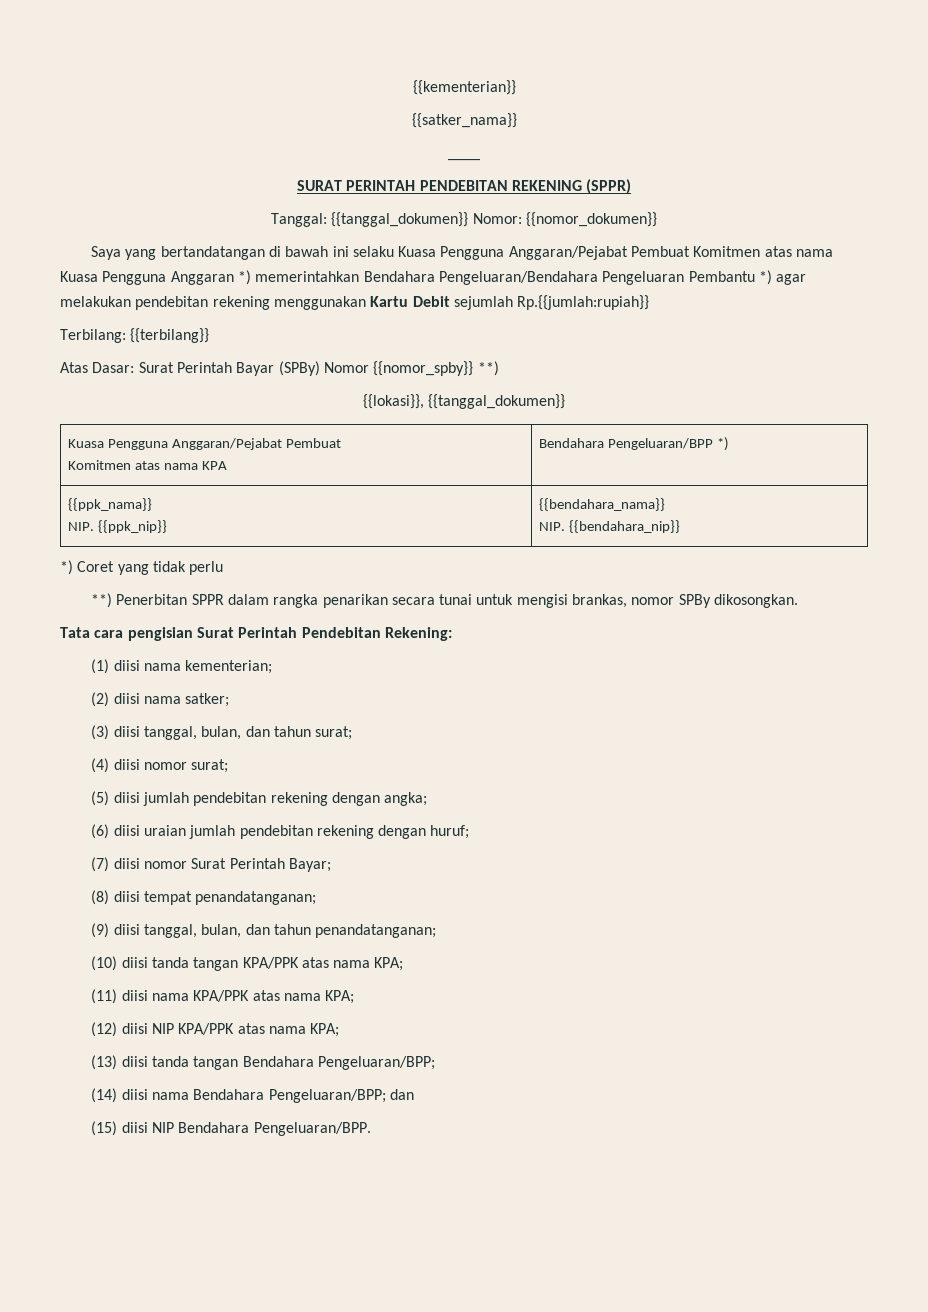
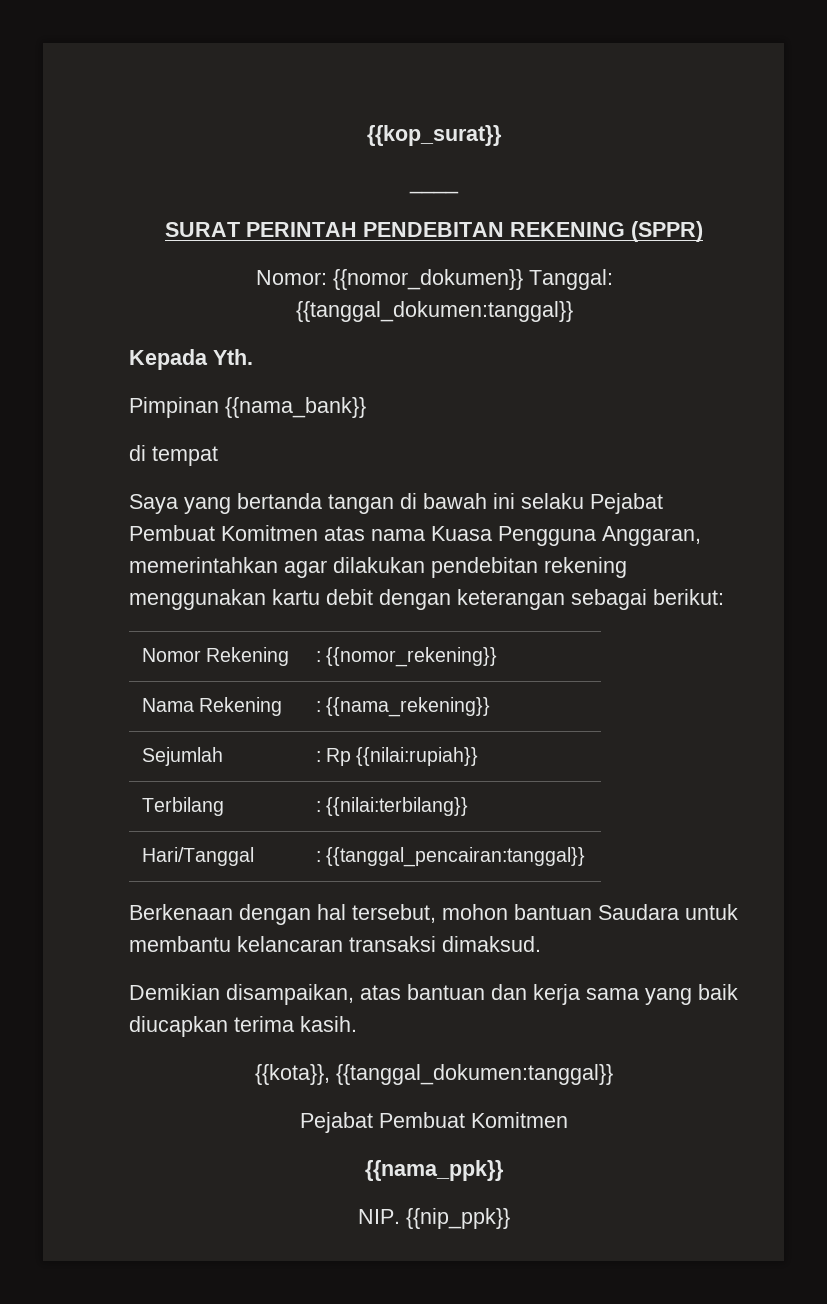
- {{kementerian}}
- {{satker_nama}}
+ {{kop_surat}}
- Tanggal: {{tanggal_dokumen}} Nomor: {{nomor_dokumen}}
+ Nomor: {{nomor_dokumen}} Tanggal: {{tanggal_dokumen:tanggal}}
+ Kepada Yth.
+ Pimpinan {{nama_bank}}
+ di tempat
- Saya yang bertandatangan di bawah ini selaku Kuasa Pengguna Anggaran/Pejabat Pembuat Komitmen atas nama Kuasa Pengguna Anggaran *) memerintahkan Bendahara Pengeluaran/Bendahara Pengeluaran Pembantu *) agar melakukan pendebitan rekening menggunakan Kartu Debit sejumlah Rp.{{jumlah:rupiah}}
- Terbilang: {{terbilang}}
- Atas Dasar: Surat Perintah Bayar (SPBy) Nomor {{nomor_spby}} **)
- {{lokasi}}, {{tanggal_dokumen}}
- Kuasa Pengguna Anggaran/Pejabat Pembuat
- Komitmen atas nama KPA | Bendahara Pengeluaran/BPP *)
- {{ppk_nama}}
- NIP. {{ppk_nip}} | {{bendahara_nama}}
- NIP. {{bendahara_nip}}
- *) Coret yang tidak perlu
- **) Penerbitan SPPR dalam rangka penarikan secara tunai untuk mengisi brankas, nomor SPBy dikosongkan.
- Tata cara pengisian Surat Perintah Pendebitan Rekening:
- (1) diisi nama kementerian;
- (2) diisi nama satker;
- (3) diisi tanggal, bulan, dan tahun surat;
- (4) diisi nomor surat;
- (5) diisi jumlah pendebitan rekening dengan angka;
- (6) diisi uraian jumlah pendebitan rekening dengan huruf;
- (7) diisi nomor Surat Perintah Bayar;
- (8) diisi tempat penandatanganan;
- (9) diisi tanggal, bulan, dan tahun penandatanganan;
- (10) diisi tanda tangan KPA/PPK atas nama KPA;
- (11) diisi nama KPA/PPK atas nama KPA;
- (12) diisi NIP KPA/PPK atas nama KPA;
- (13) diisi tanda tangan Bendahara Pengeluaran/BPP;
- (14) diisi nama Bendahara Pengeluaran/BPP; dan
- (15) diisi NIP Bendahara Pengeluaran/BPP.
+ Saya yang bertanda tangan di bawah ini selaku Pejabat Pembuat Komitmen atas nama Kuasa Pengguna Anggaran, memerintahkan agar dilakukan pendebitan rekening menggunakan kartu debit dengan keterangan sebagai berikut:
+ Nomor Rekening | : {{nomor_rekening}}
+ Nama Rekening | : {{nama_rekening}}
+ Sejumlah | : Rp {{nilai:rupiah}}
+ Terbilang | : {{nilai:terbilang}}
+ Hari/Tanggal | : {{tanggal_pencairan:tanggal}}
+ Berkenaan dengan hal tersebut, mohon bantuan Saudara untuk membantu kelancaran transaksi dimaksud.
+ Demikian disampaikan, atas bantuan dan kerja sama yang baik diucapkan terima kasih.
+ {{kota}}, {{tanggal_dokumen:tanggal}}
+ Pejabat Pembuat Komitmen
+ {{nama_ppk}}
+ NIP. {{nip_ppk}}

